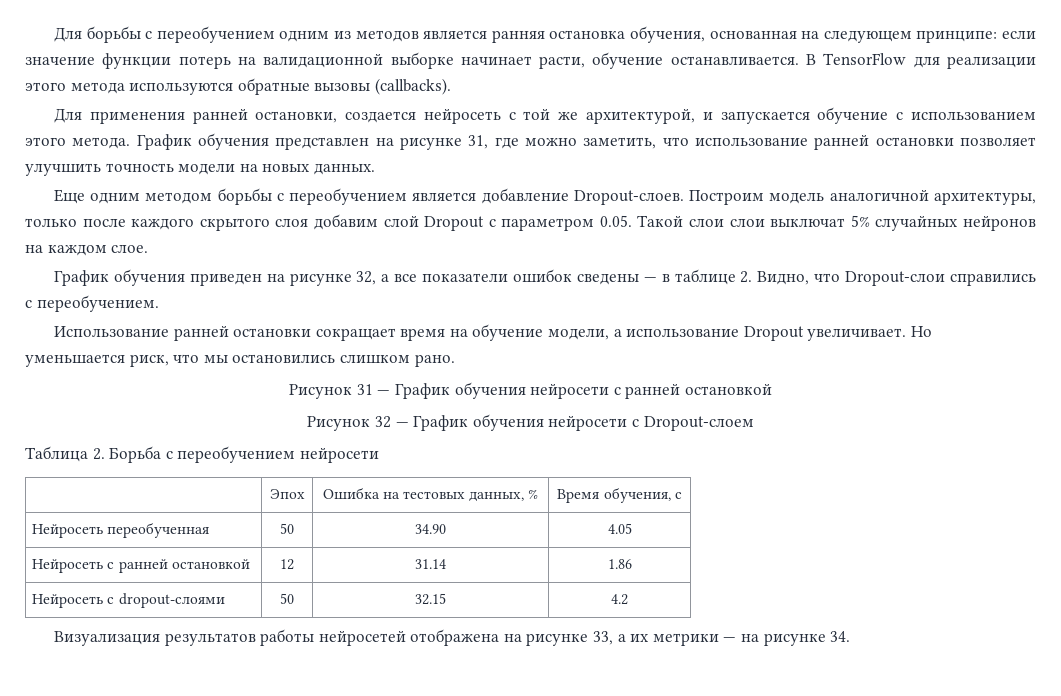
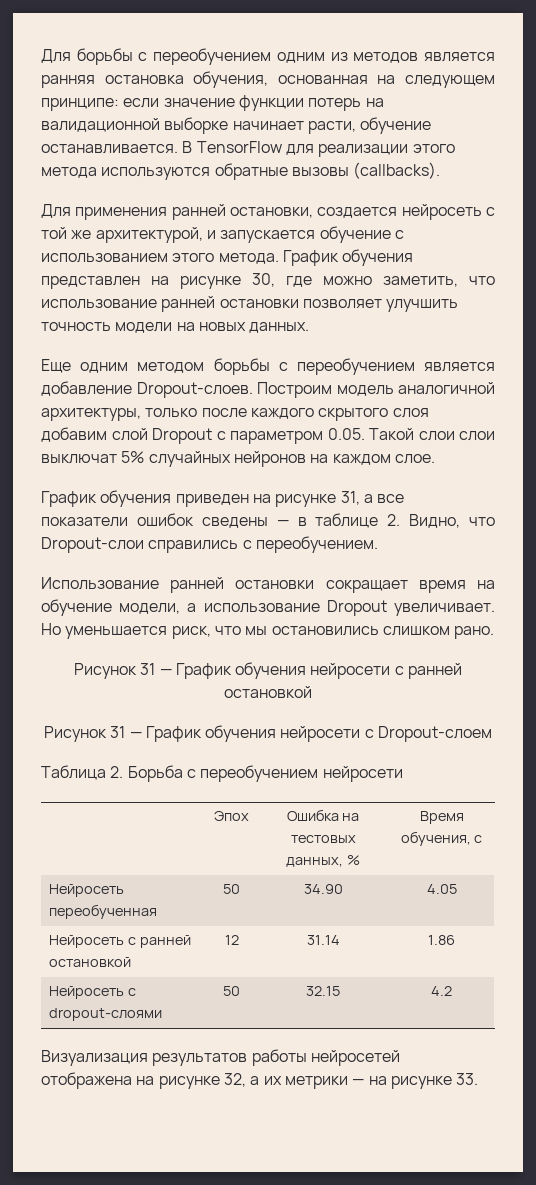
- График обучения представлен на рисунке 31, где можно заметить, что использование ранней остановки позволяет улучшить точность модели на новых данных.
+ График обучения представлен на рисунке 30, где можно заметить, что использование ранней остановки позволяет улучшить точность модели на новых данных.
- График обучения приведен на рисунке 32, а все показатели ошибок сведены — в таблице 2. Видно, что Dropout-слои справились с переобучением.
+ График обучения приведен на рисунке 31, а все показатели ошибок сведены — в таблице 2. Видно, что Dropout-слои справились с переобучением.
- Рисунок 32 — График обучения нейросети с Dropout-слоем
+ Рисунок 31 — График обучения нейросети с Dropout-слоем
- Визуализация результатов работы нейросетей отображена на рисунке 33, а их метрики — на рисунке 34.
+ Визуализация результатов работы нейросетей отображена на рисунке 32, а их метрики — на рисунке 33.

